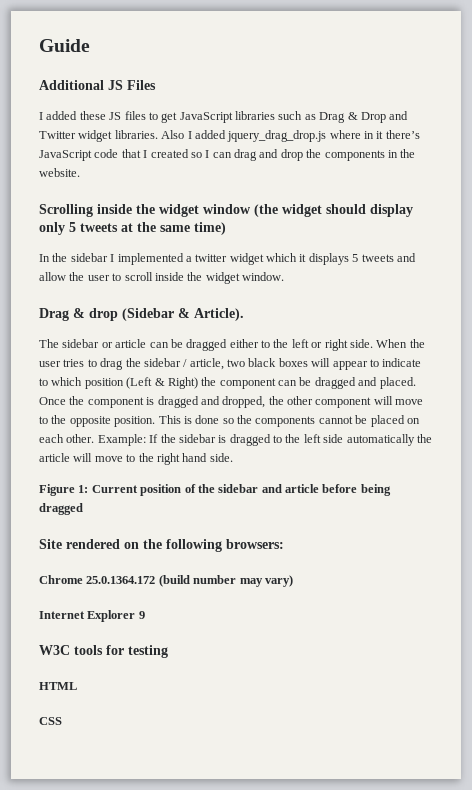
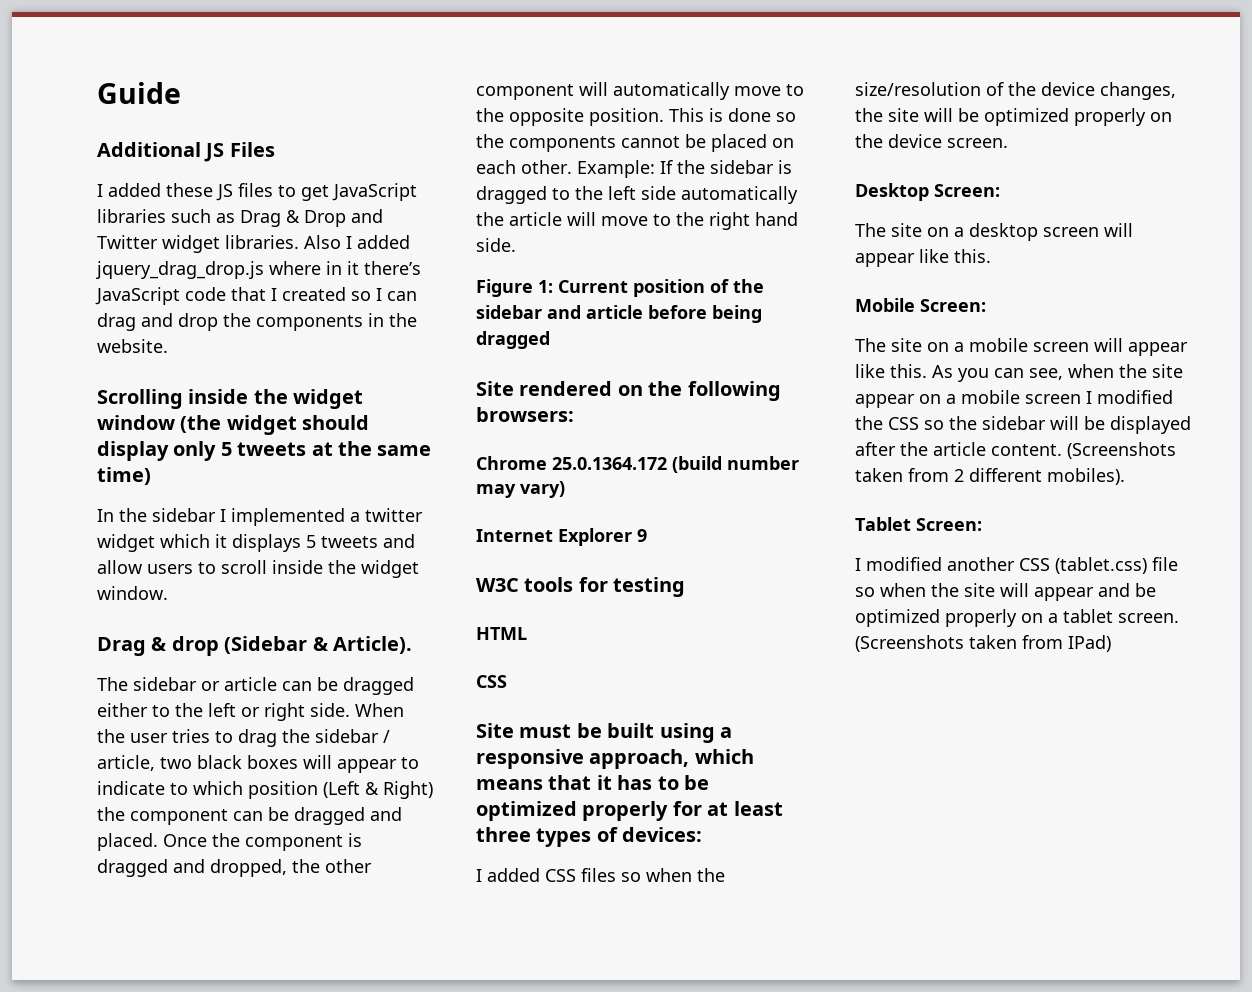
- In the sidebar I implemented a twitter widget which it displays 5 tweets and allow the user to scroll inside the widget window.
+ In the sidebar I implemented a twitter widget which it displays 5 tweets and allow users to scroll inside the widget window.
- Once the component is dragged and dropped, the other component will move to the opposite position.
+ Once the component is dragged and dropped, the other component will automatically move to the opposite position.
+ Site must be built using a responsive approach, which means that it has to be optimized properly for at least three types of devices:
+ I added CSS files so when the size/resolution of the device changes, the site will be optimized properly on the device screen.
+ Desktop Screen:
+ The site on a desktop screen will appear like this.
+ Mobile Screen:
+ The site on a mobile screen will appear like this. As you can see, when the site appear on a mobile screen I modified the CSS so the sidebar will be displayed after the article content. (Screenshots taken from 2 different mobiles).
+ Tablet Screen:
+ I modified another CSS (tablet.css) file so when the site will appear and be optimized properly on a tablet screen. (Screenshots taken from IPad)

